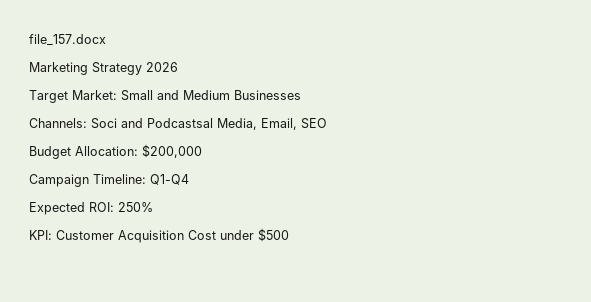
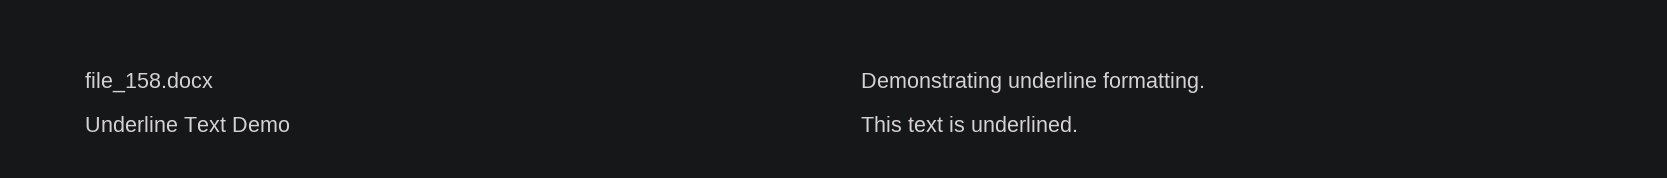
- file_157.docx
- Marketing Strategy 2026
- Target Market: Small and Medium Businesses
- Channels: Soci and Podcastsal Media, Email, SEO
- Budget Allocation: $200,000
- Campaign Timeline: Q1-Q4
- Expected ROI: 250%
- KPI: Customer Acquisition Cost under $500
+ file_158.docx
+ Underline Text Demo
+ Demonstrating underline formatting.
+ This text is underlined.

